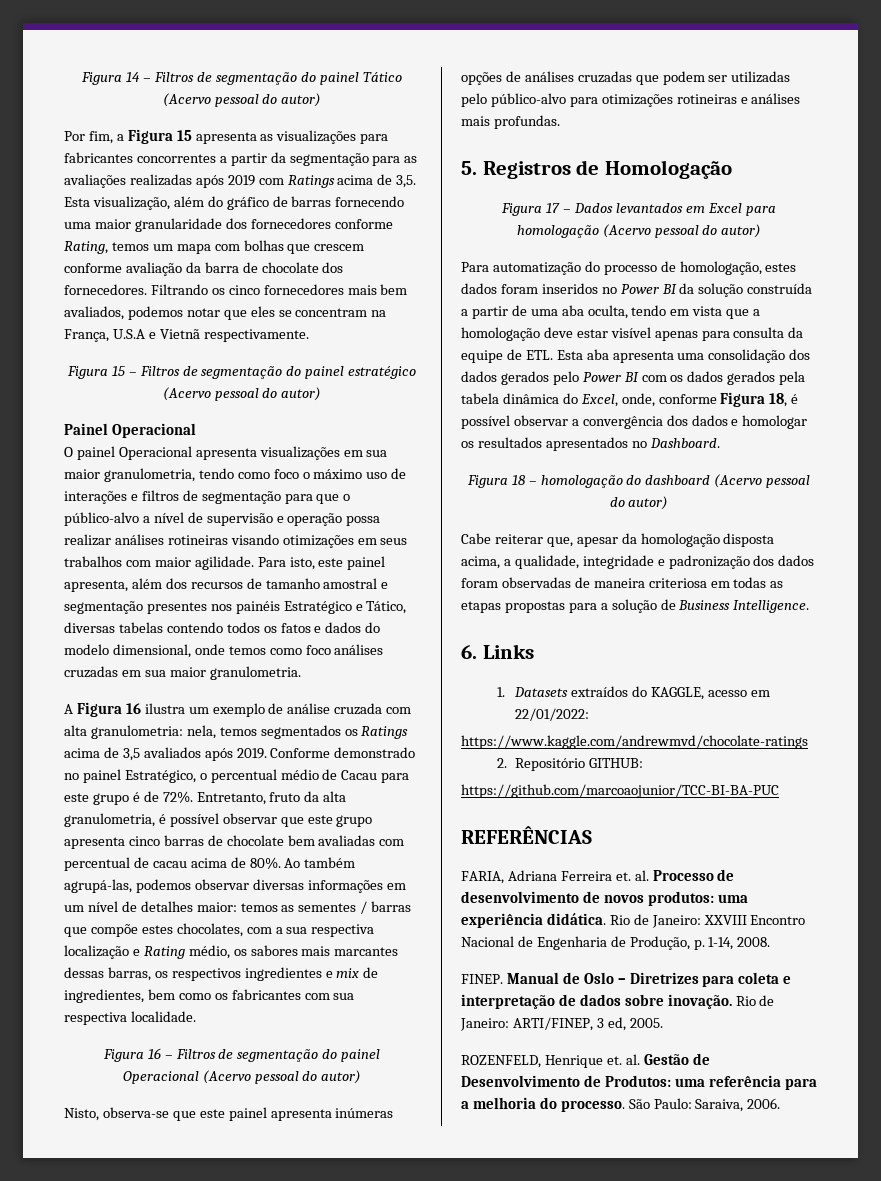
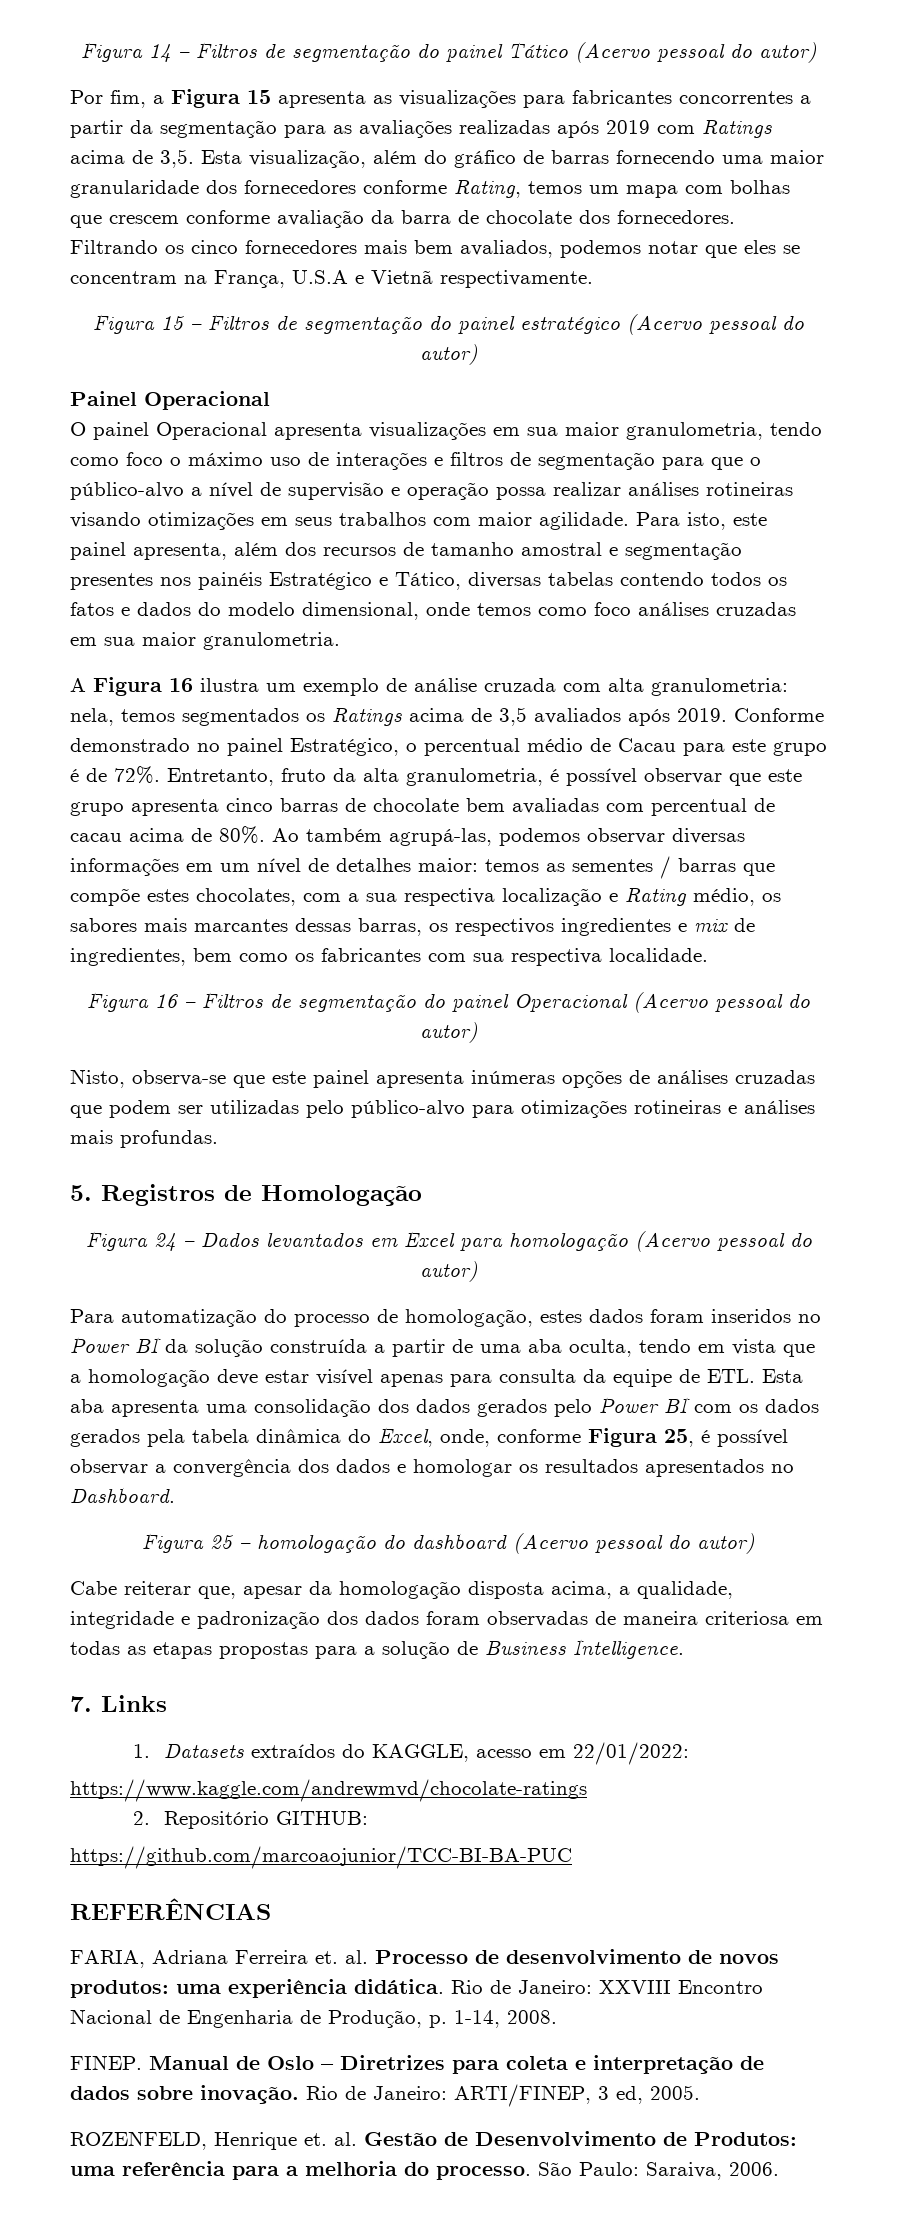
- Figura 17 – Dados levantados em Excel para homologação (Acervo pessoal do autor)
+ Figura 24 – Dados levantados em Excel para homologação (Acervo pessoal do autor)
- Para automatização do processo de homologação, estes dados foram inseridos no Power BI da solução construída a partir de uma aba oculta, tendo em vista que a homologação deve estar visível apenas para consulta da equipe de ETL. Esta aba apresenta uma consolidação dos dados gerados pelo Power BI com os dados gerados pela tabela dinâmica do Excel, onde, conforme Figura 18, é possível observar a convergência dos dados e homologar os resultados apresentados no Dashboard.
+ Para automatização do processo de homologação, estes dados foram inseridos no Power BI da solução construída a partir de uma aba oculta, tendo em vista que a homologação deve estar visível apenas para consulta da equipe de ETL. Esta aba apresenta uma consolidação dos dados gerados pelo Power BI com os dados gerados pela tabela dinâmica do Excel, onde, conforme Figura 25, é possível observar a convergência dos dados e homologar os resultados apresentados no Dashboard.
- Figura 18 – homologação do dashboard (Acervo pessoal do autor)
+ Figura 25 – homologação do dashboard (Acervo pessoal do autor)
- 6. Links
+ 7. Links

